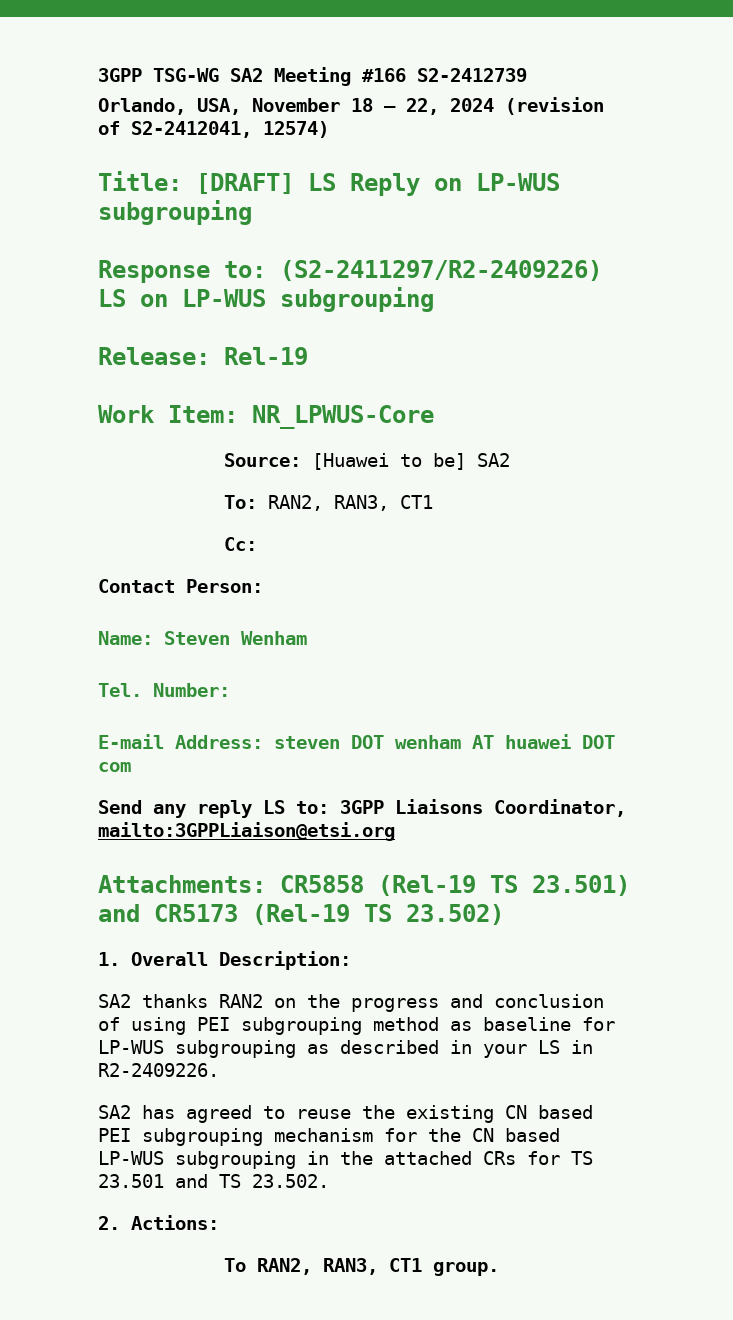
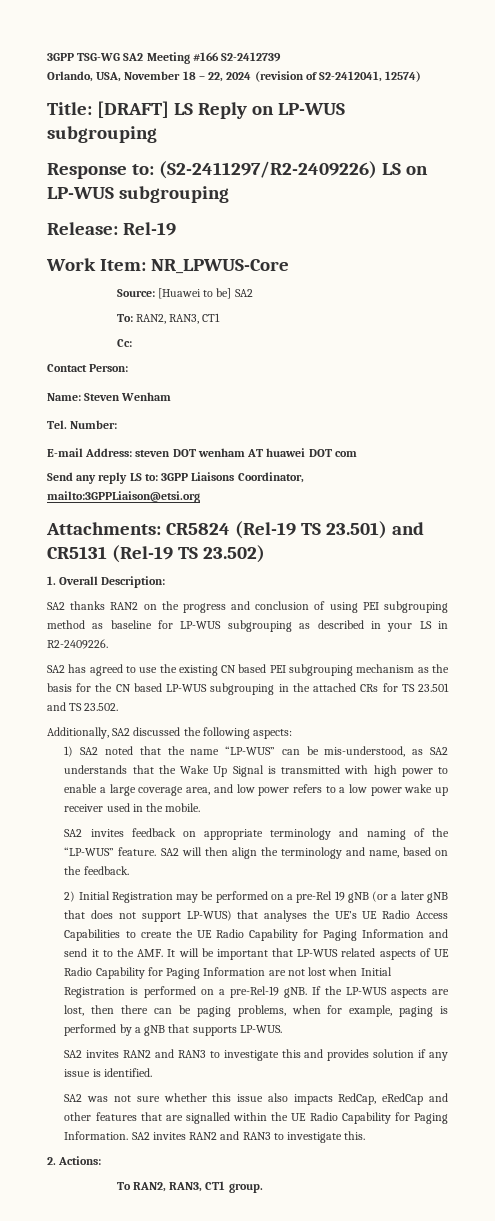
- Attachments: CR5858 (Rel-19 TS 23.501) and CR5173 (Rel-19 TS 23.502)
+ Attachments: CR5824 (Rel-19 TS 23.501) and CR5131 (Rel-19 TS 23.502)
- SA2 has agreed to reuse the existing CN based PEI subgrouping mechanism for the CN based LP-WUS subgrouping in the attached CRs for TS 23.501 and TS 23.502.
+ SA2 has agreed to use the existing CN based PEI subgrouping mechanism as the basis for the CN based LP-WUS subgrouping in the attached CRs for TS 23.501 and TS 23.502.
+ Additionally, SA2 discussed the following aspects:
+ 1) SA2 noted that the name “LP-WUS” can be mis-understood, as SA2 understands that the Wake Up Signal is transmitted with high power to enable a large coverage area, and low power refers to a low power wake up receiver used in the mobile.
+ SA2 invites feedback on appropriate terminology and naming of the “LP-WUS” feature. SA2 will then align the terminology and name, based on the feedback.
+ 2) Initial Registration may be performed on a pre-Rel 19 gNB (or a later gNB that does not support LP-WUS) that analyses the UE’s UE Radio Access Capabilities to create the UE Radio Capability for Paging Information and send it to the AMF. It will be important that LP-WUS related aspects of UE Radio Capability for Paging Information are not lost when Initial Registration is performed on a pre-Rel-19 gNB. If the LP-WUS aspects are lost, then there can be paging problems, when for example, paging is performed by a gNB that supports LP-WUS.
+ SA2 invites RAN2 and RAN3 to investigate this and provides solution if any issue is identified.
+ SA2 was not sure whether this issue also impacts RedCap, eRedCap and other features that are signalled within the UE Radio Capability for Paging Information. SA2 invites RAN2 and RAN3 to investigate this.

